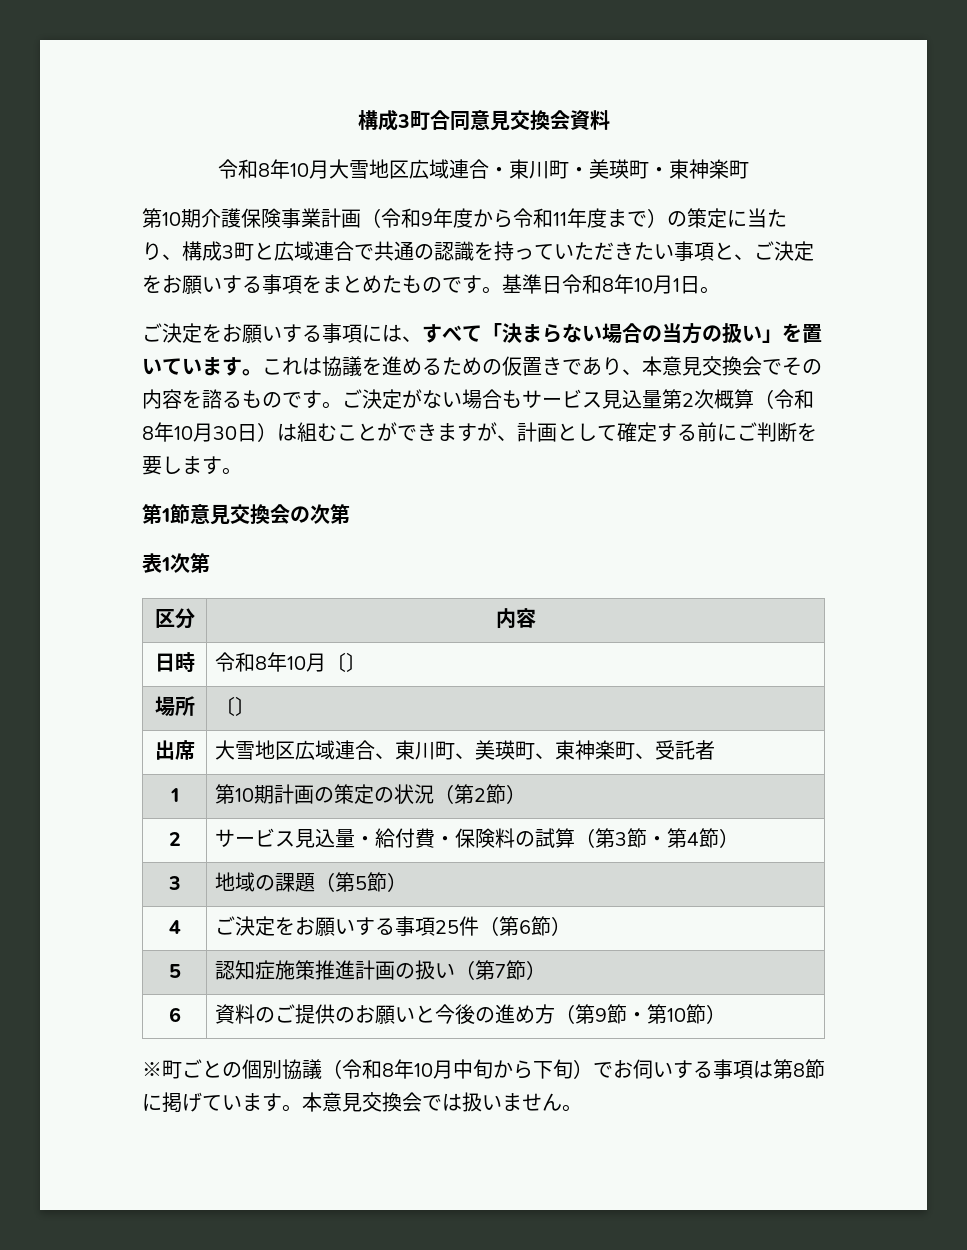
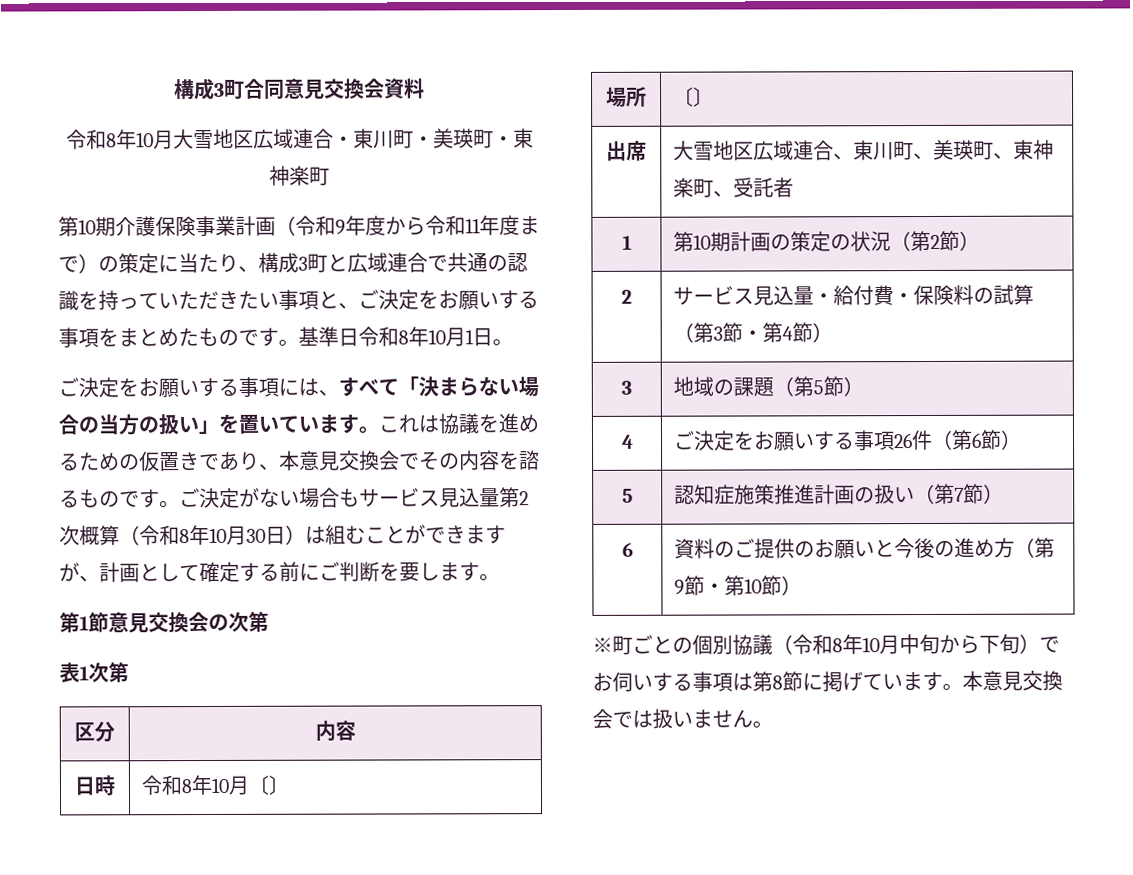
- 4 | ご決定をお願いする事項25件（第6節）
+ 4 | ご決定をお願いする事項26件（第6節）

